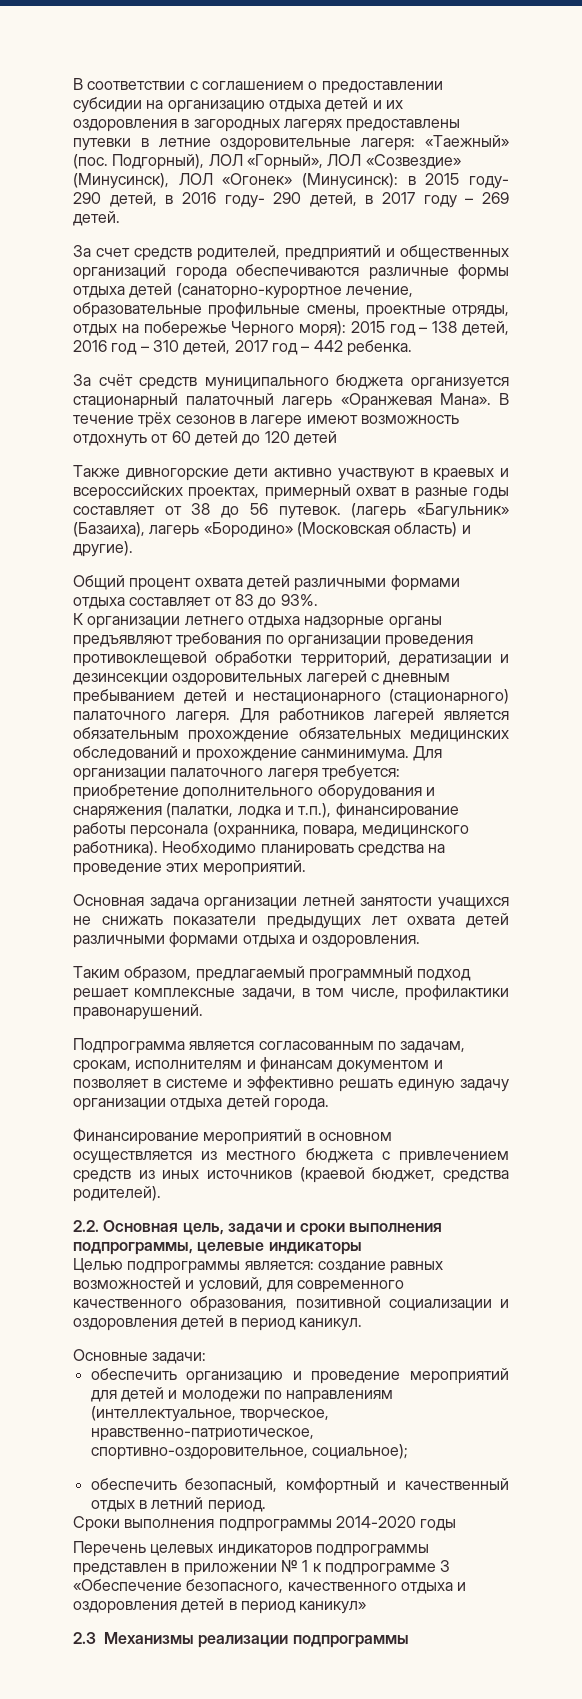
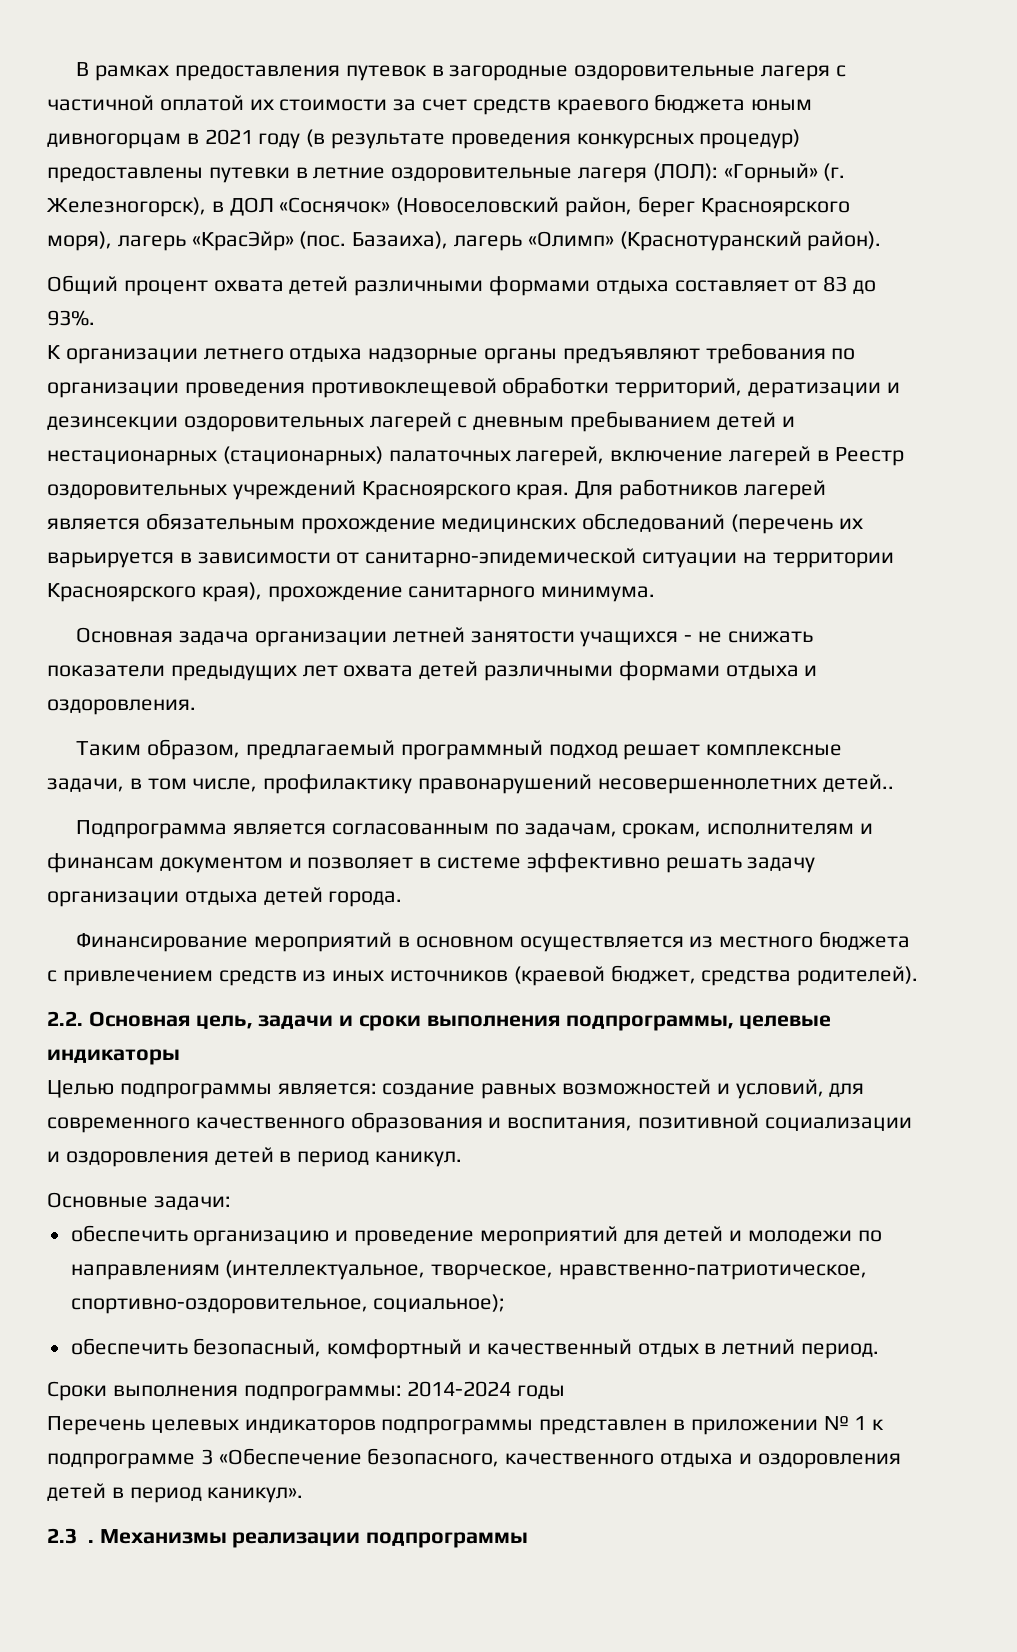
- В соответствии с соглашением о предоставлении субсидии на организацию отдыха детей и их оздоровления в загородных лагерях предоставлены путевки в летние оздоровительные лагеря: «Таежный» (пос. Подгорный), ЛОЛ «Горный», ЛОЛ «Созвездие» (Минусинск), ЛОЛ «Огонек» (Минусинск): в 2015 году- 290 детей, в 2016 году- 290 детей, в 2017 году – 269 детей.
- За счет средств родителей, предприятий и общественных организаций города обеспечиваются различные формы отдыха детей (санаторно-курортное лечение, образовательные профильные смены, проектные отряды, отдых на побережье Черного моря): 2015 год – 138 детей, 2016 год – 310 детей, 2017 год – 442 ребенка.
- За счёт средств муниципального бюджета организуется стационарный палаточный лагерь «Оранжевая Мана». В течение трёх сезонов в лагере имеют возможность отдохнуть от 60 детей до 120 детей
- Также дивногорские дети активно участвуют в краевых и всероссийских проектах, примерный охват в разные годы составляет от 38 до 56 путевок. (лагерь «Багульник» (Базаиха), лагерь «Бородино» (Московская область) и другие).
+ В рамках предоставления путевок в загородные оздоровительные лагеря с частичной оплатой их стоимости за счет средств краевого бюджета юным дивногорцам в 2021 году (в результате проведения конкурсных процедур) предоставлены путевки в летние оздоровительные лагеря (ЛОЛ): «Горный» (г. Железногорск), в ДОЛ «Соснячок» (Новоселовский район, берег Красноярского моря), лагерь «КрасЭйр» (пос. Базаиха), лагерь «Олимп» (Краснотуранский район).
- К организации летнего отдыха надзорные органы предъявляют требования по организации проведения противоклещевой обработки территорий, дератизации и дезинсекции оздоровительных лагерей с дневным пребыванием детей и нестационарного (стационарного) палаточного лагеря.
+ К организации летнего отдыха надзорные органы предъявляют требования по организации проведения противоклещевой обработки территорий, дератизации и дезинсекции оздоровительных лагерей с дневным пребыванием детей и нестационарных (стационарных) палаточных лагерей, включение лагерей в Реестр оздоровительных учреждений Красноярского края.
- Для работников лагерей является обязательным прохождение обязательных медицинских обследований и прохождение санминимума. Для организации палаточного лагеря требуется: приобретение дополнительного оборудования и снаряжения (палатки, лодка и т.п.), финансирование работы персонала (охранника, повара, медицинского работника). Необходимо планировать средства на проведение этих мероприятий.
+ Для работников лагерей является обязательным прохождение медицинских обследований (перечень их варьируется в зависимости от санитарно-эпидемической ситуации на территории Красноярского края), прохождение санитарного минимума.
- Основная задача организации летней занятости учащихся не снижать показатели предыдущих лет охвата детей различными формами отдыха и оздоровления.
+ Основная задача организации летней занятости учащихся - не снижать показатели предыдущих лет охвата детей различными формами отдыха и оздоровления.
- Таким образом, предлагаемый программный подход решает комплексные задачи, в том числе, профилактики правонарушений.
+ Таким образом, предлагаемый программный подход решает комплексные задачи, в том числе, профилактику правонарушений несовершеннолетних детей..
- Подпрограмма является согласованным по задачам, срокам, исполнителям и финансам документом и позволяет в системе и эффективно решать единую задачу организации отдыха детей города.
+ Подпрограмма является согласованным по задачам, срокам, исполнителям и финансам документом и позволяет в системе эффективно решать задачу организации отдыха детей города.
- Целью подпрограммы является: создание равных возможностей и условий, для современного качественного образования, позитивной социализации и оздоровления детей в период каникул.
+ Целью подпрограммы является: создание равных возможностей и условий, для современного качественного образования и воспитания, позитивной социализации и оздоровления детей в период каникул.
- Сроки выполнения подпрограммы 2014-2020 годы
+ Сроки выполнения подпрограммы: 2014-2024 годы
- Перечень целевых индикаторов подпрограммы представлен в приложении № 1 к подпрограмме 3 «Обеспечение безопасного, качественного отдыха и оздоровления детей в период каникул»
+ Перечень целевых индикаторов подпрограммы представлен в приложении № 1 к подпрограмме 3 «Обеспечение безопасного, качественного отдыха и оздоровления детей в период каникул».
- 2.3 Механизмы реализации подпрограммы
+ 2.3 . Механизмы реализации подпрограммы

